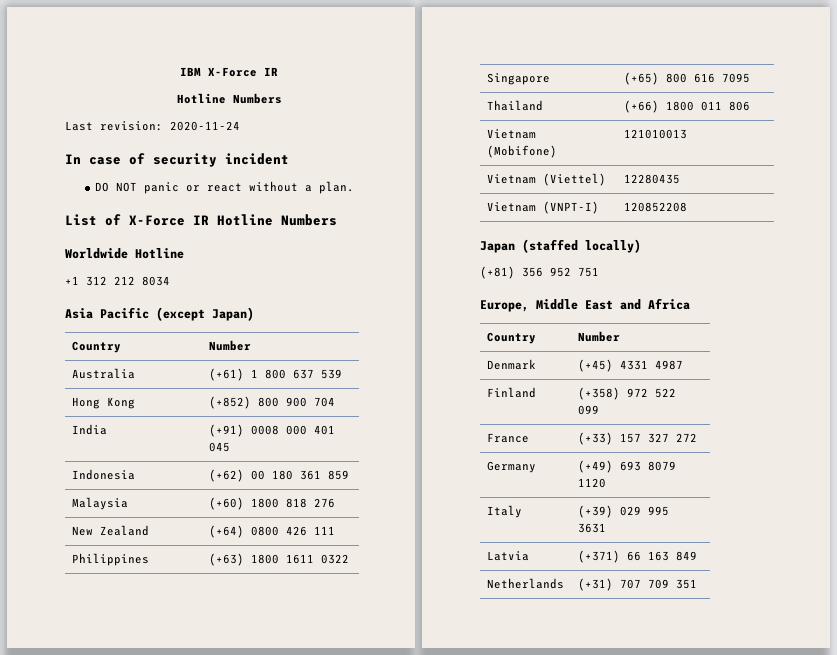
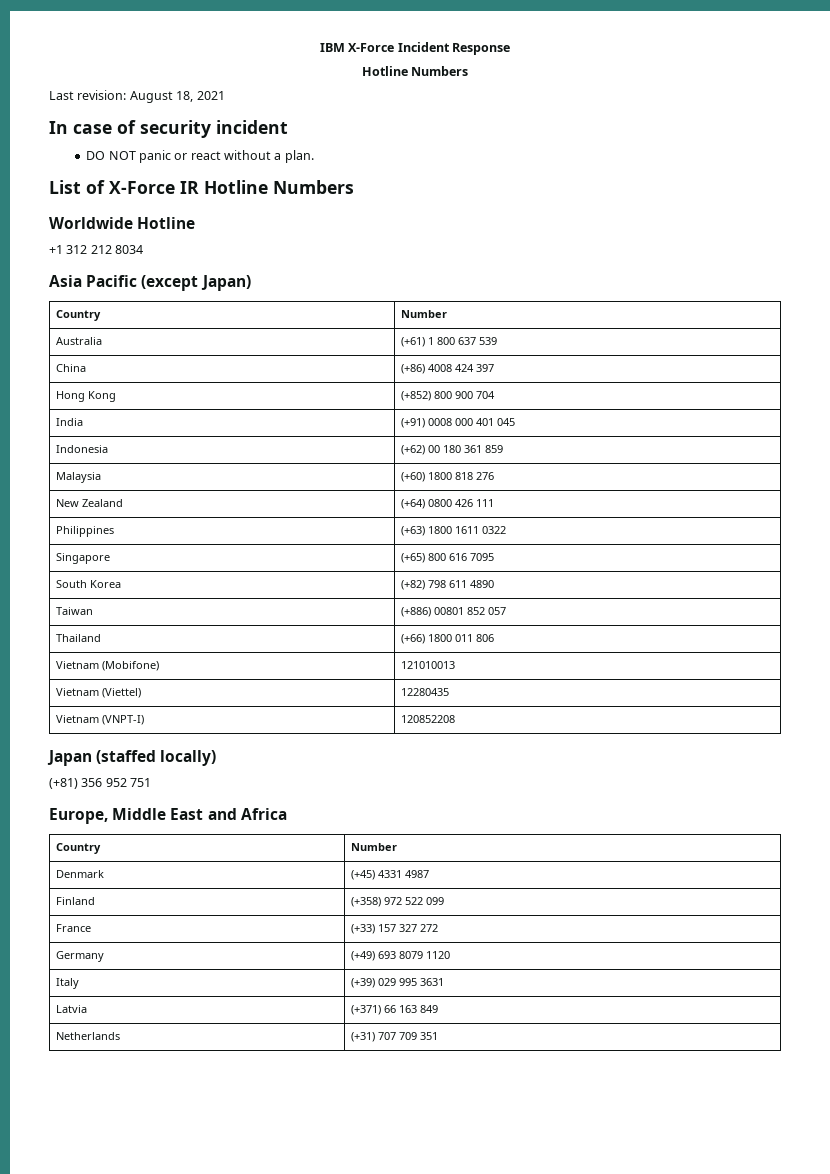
- IBM X-Force IR
+ IBM X-Force Incident Response
- Last revision: 2020-11-24
+ Last revision: August 18, 2021
+ China | (+86) 4008 424 397
+ South Korea | (+82) 798 611 4890
+ Taiwan | (+886) 00801 852 057

